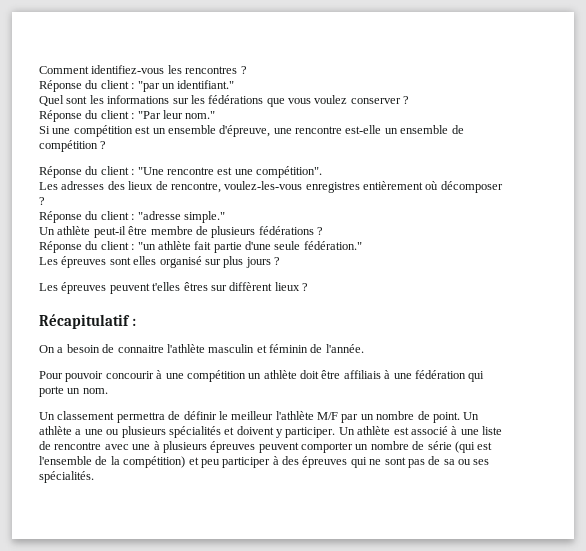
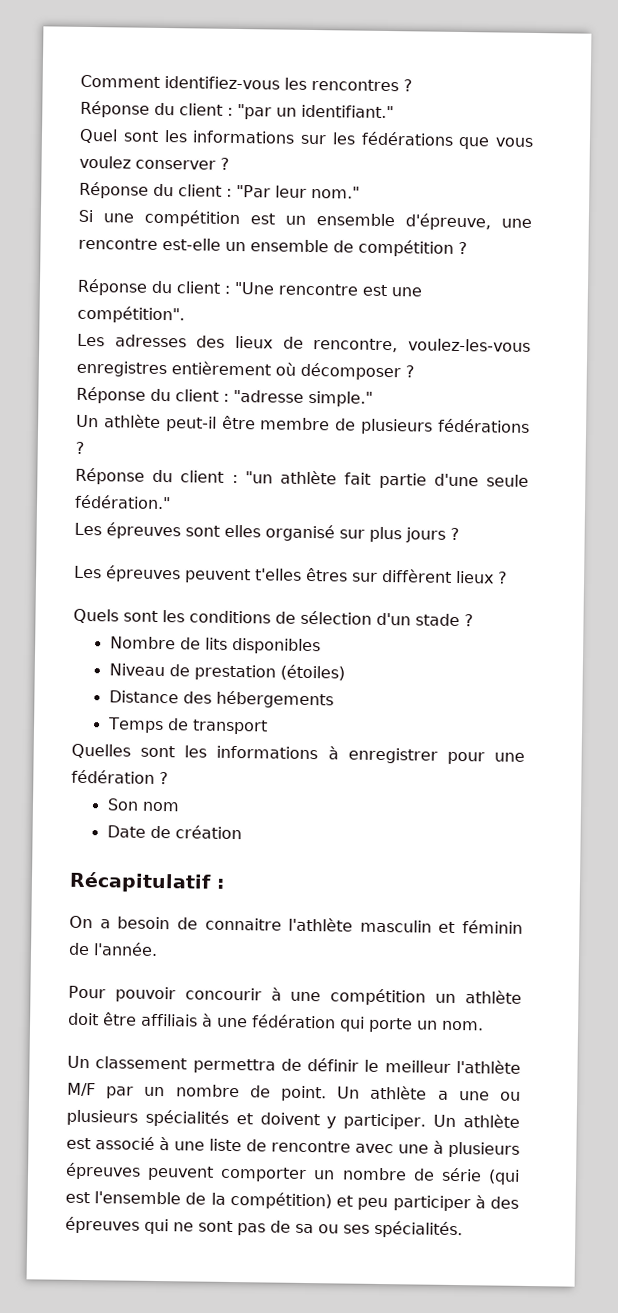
+ Quels sont les conditions de sélection d'un stade ?
+ Nombre de lits disponibles
+ Niveau de prestation (étoiles)
+ Distance des hébergements
+ Temps de transport
+ Quelles sont les informations à enregistrer pour une fédération ?
+ Son nom
+ Date de création

